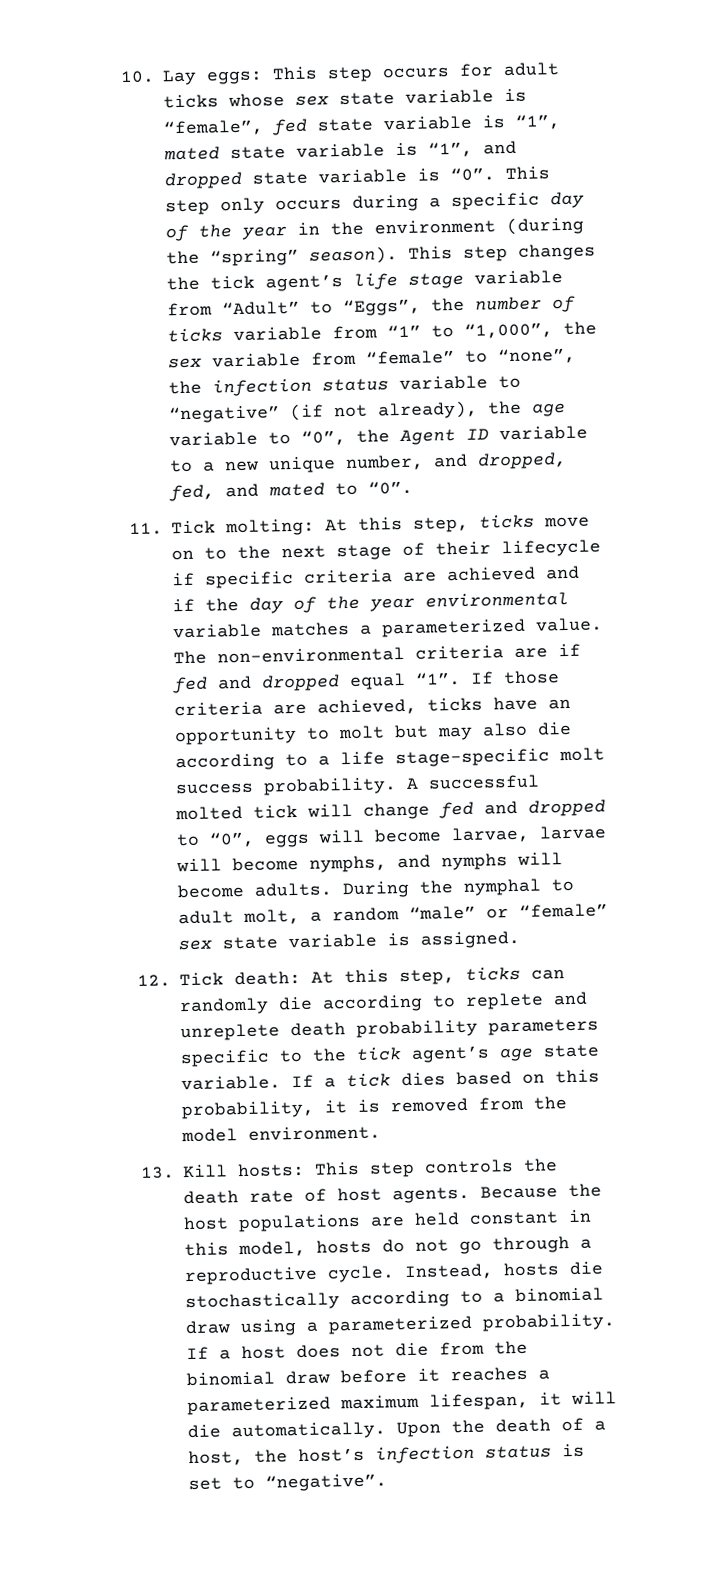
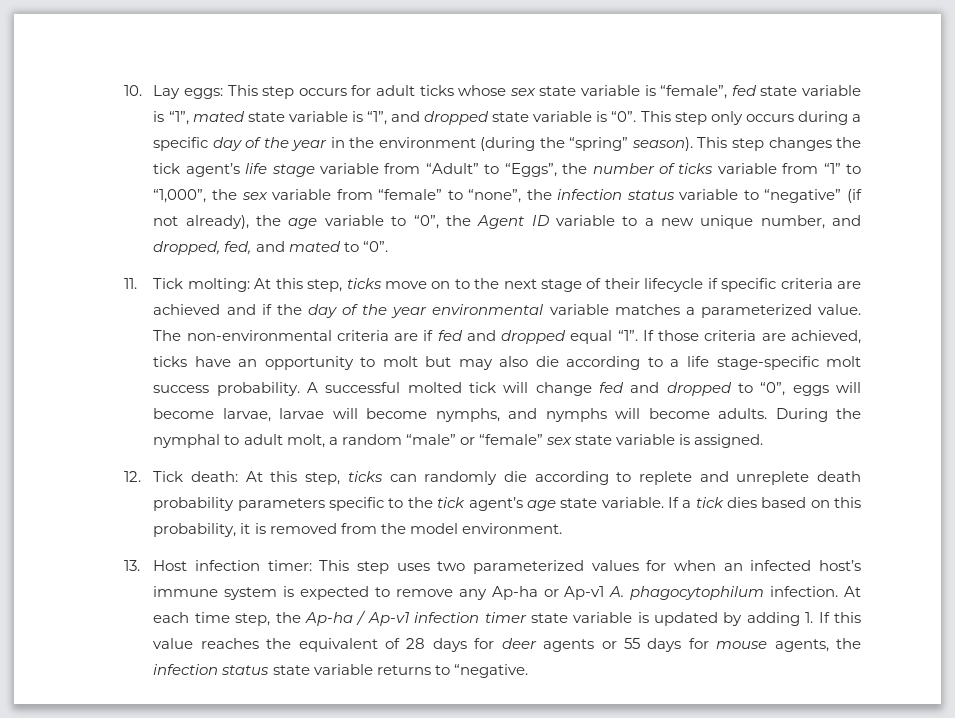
- 13. Kill hosts: This step controls the death rate of host agents. Because the host populations are held constant in this model, hosts do not go through a reproductive cycle. Instead, hosts die stochastically according to a binomial draw using a parameterized probability. If a host does not die from the binomial draw before it reaches a parameterized maximum lifespan, it will die automatically. Upon the death of a host, the host’s infection status is set to “negative”.
+ 13. Host infection timer: This step uses two parameterized values for when an infected host’s immune system is expected to remove any Ap-ha or Ap-v1 A. phagocytophilum infection. At each time step, the Ap-ha / Ap-v1 infection timer state variable is updated by adding 1. If this value reaches the equivalent of 28 days for deer agents or 55 days for mouse agents, the infection status state variable returns to “negative.

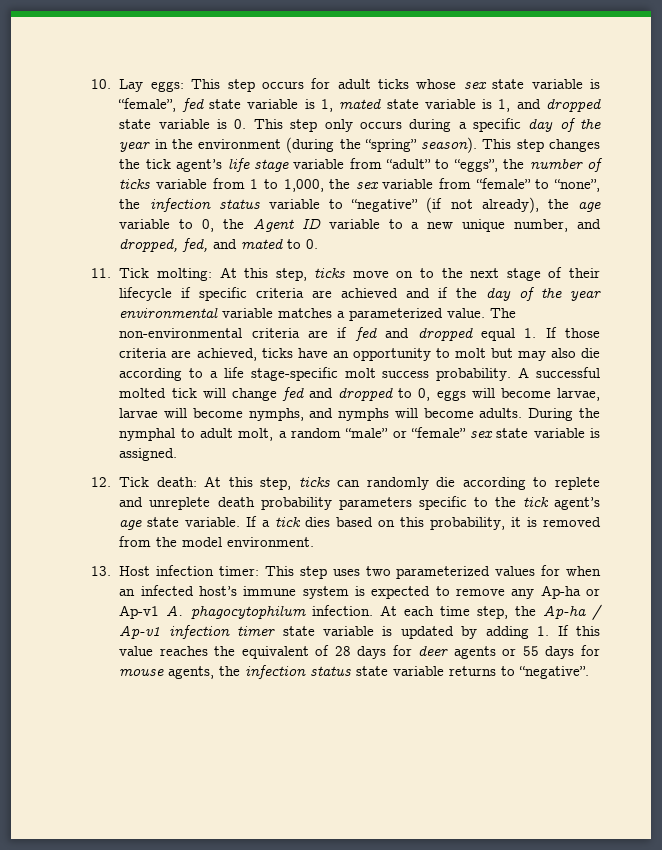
- 10. Lay eggs: This step occurs for adult ticks whose sex state variable is “female”, fed state variable is “1”, mated state variable is “1”, and dropped state variable is “0”. This step only occurs during a specific day of the year in the environment (during the “spring” season).
+ 10. Lay eggs: This step occurs for adult ticks whose sex state variable is “female”, fed state variable is 1, mated state variable is 1, and dropped state variable is 0. This step only occurs during a specific day of the year in the environment (during the “spring” season).
- This step changes the tick agent’s life stage variable from “Adult” to “Eggs”, the number of ticks variable from “1” to “1,000”, the sex variable from “female” to “none”, the infection status variable to “negative” (if not already), the age variable to “0”, the Agent ID variable to a new unique number, and dropped, fed, and mated to “0”.
+ This step changes the tick agent’s life stage variable from “adult” to “eggs”, the number of ticks variable from 1 to 1,000, the sex variable from “female” to “none”, the infection status variable to “negative” (if not already), the age variable to 0, the Agent ID variable to a new unique number, and dropped, fed, and mated to 0.
- The non-environmental criteria are if fed and dropped equal “1”. If those criteria are achieved, ticks have an opportunity to molt but may also die according to a life stage-specific molt success probability.
+ The non-environmental criteria are if fed and dropped equal 1. If those criteria are achieved, ticks have an opportunity to molt but may also die according to a life stage-specific molt success probability.
- A successful molted tick will change fed and dropped to “0”, eggs will become larvae, larvae will become nymphs, and nymphs will become adults.
+ A successful molted tick will change fed and dropped to 0, eggs will become larvae, larvae will become nymphs, and nymphs will become adults.
- At each time step, the Ap-ha / Ap-v1 infection timer state variable is updated by adding 1. If this value reaches the equivalent of 28 days for deer agents or 55 days for mouse agents, the infection status state variable returns to “negative.
+ At each time step, the Ap-ha / Ap-v1 infection timer state variable is updated by adding 1. If this value reaches the equivalent of 28 days for deer agents or 55 days for mouse agents, the infection status state variable returns to “negative”.

